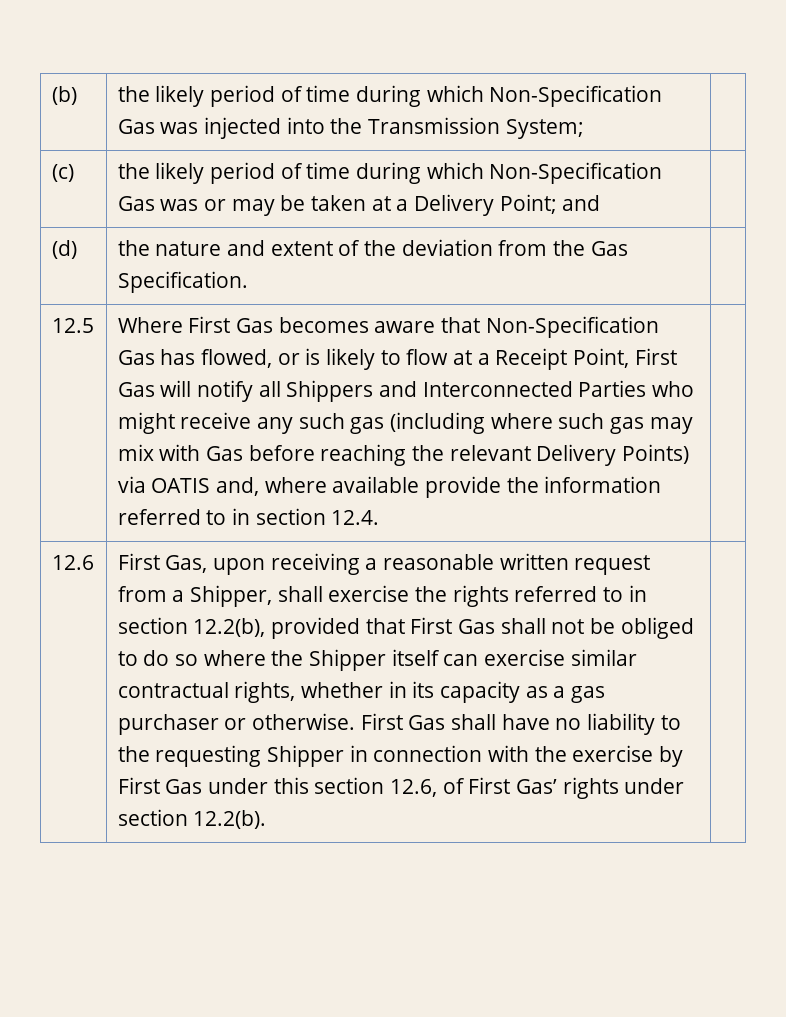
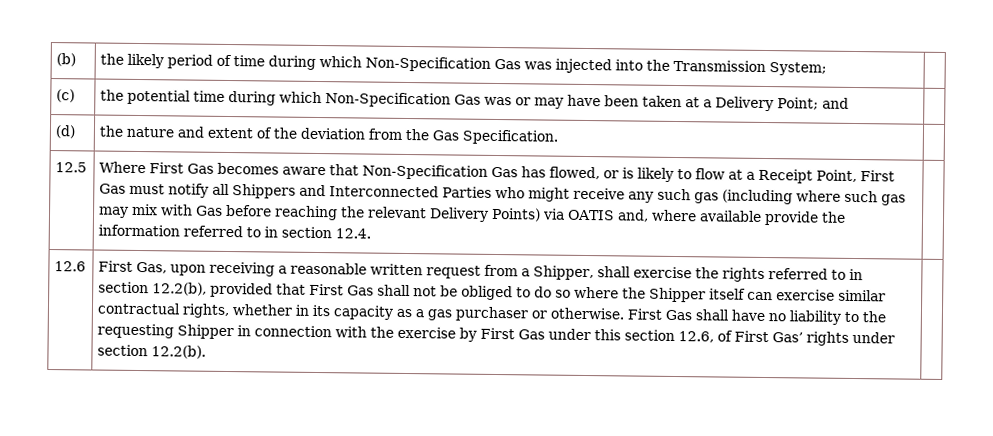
- (c) | the likely period of time during which Non-Specification Gas was or may be taken at a Delivery Point; and |
+ (c) | the potential time during which Non-Specification Gas was or may have been taken at a Delivery Point; and |
- Where First Gas becomes aware that Non-Specification Gas has flowed, or is likely to flow at a Receipt Point, First Gas will notify all Shippers and Interconnected Parties who might receive any such gas (including where such gas may mix with Gas before reaching the relevant Delivery Points) via OATIS and, where available provide the information referred to in section 12.4.
+ Where First Gas becomes aware that Non-Specification Gas has flowed, or is likely to flow at a Receipt Point, First Gas must notify all Shippers and Interconnected Parties who might receive any such gas (including where such gas may mix with Gas before reaching the relevant Delivery Points) via OATIS and, where available provide the information referred to in section 12.4.

